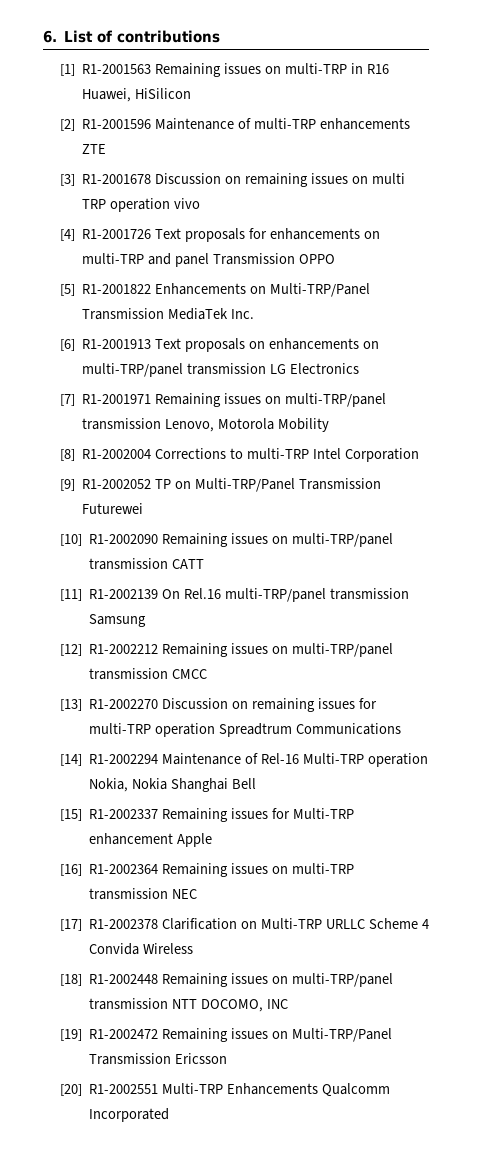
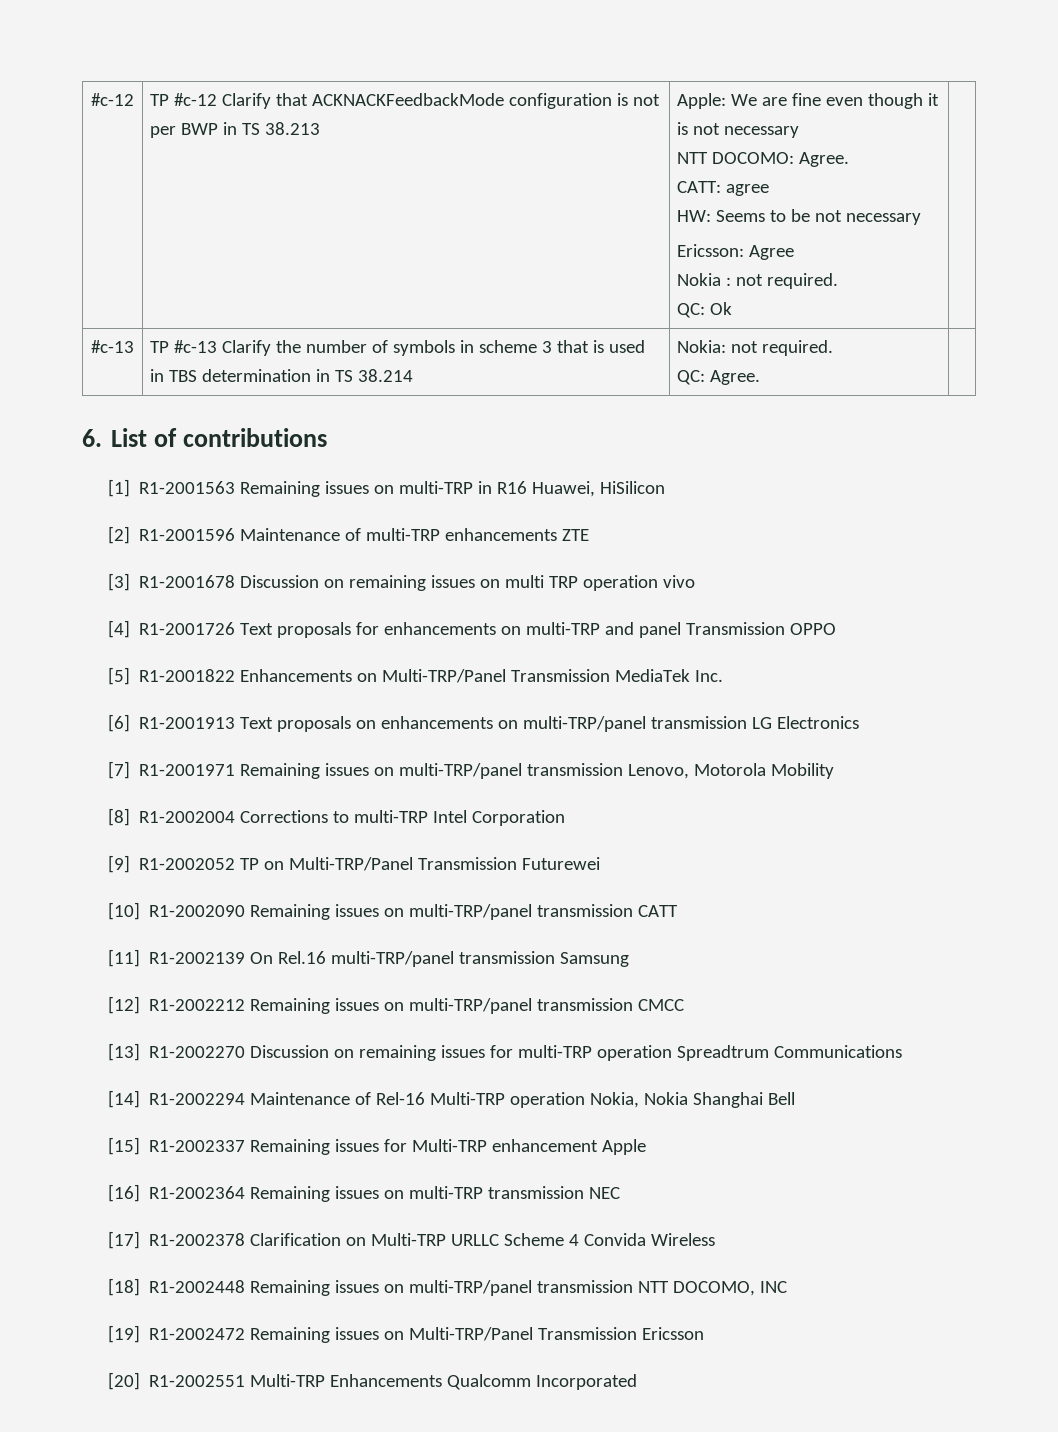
+ #c-12 | TP #c-12 Clarify that ACKNACKFeedbackMode configuration is not per BWP in TS 38.213 | Apple: We are fine even though it is not necessary
+ NTT DOCOMO: Agree.
+ CATT: agree
+ HW: Seems to be not necessary
+ Ericsson: Agree
+ Nokia : not required.
+ QC: Ok |
+ #c-13 | TP #c-13 Clarify the number of symbols in scheme 3 that is used in TBS determination in TS 38.214 | Nokia: not required.
+ QC: Agree. |

